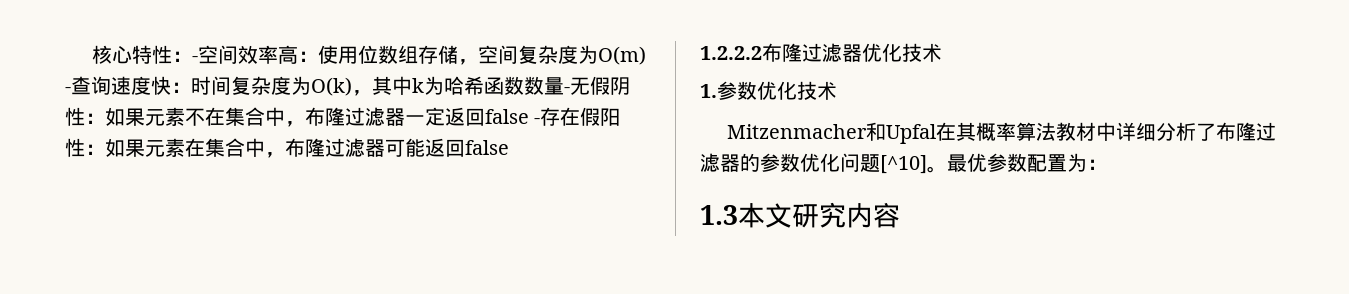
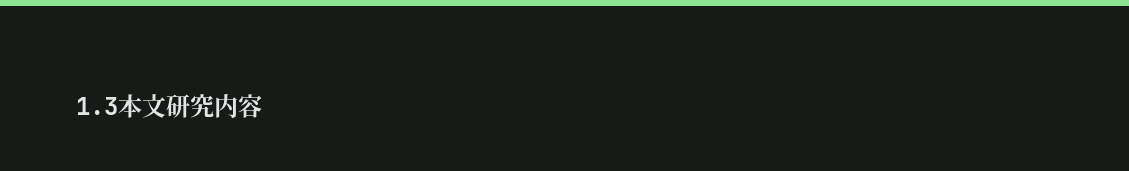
- 核心特性：-空间效率高：使用位数组存储，空间复杂度为O(m) -查询速度快：时间复杂度为O(k)，其中k为哈希函数数量-无假阴性：如果元素不在集合中，布隆过滤器一定返回false -存在假阳性：如果元素在集合中，布隆过滤器可能返回false
- 1.2.2.2布隆过滤器优化技术
- 1.参数优化技术
- Mitzenmacher和Upfal在其概率算法教材中详细分析了布隆过滤器的参数优化问题[^10]。最优参数配置为：

